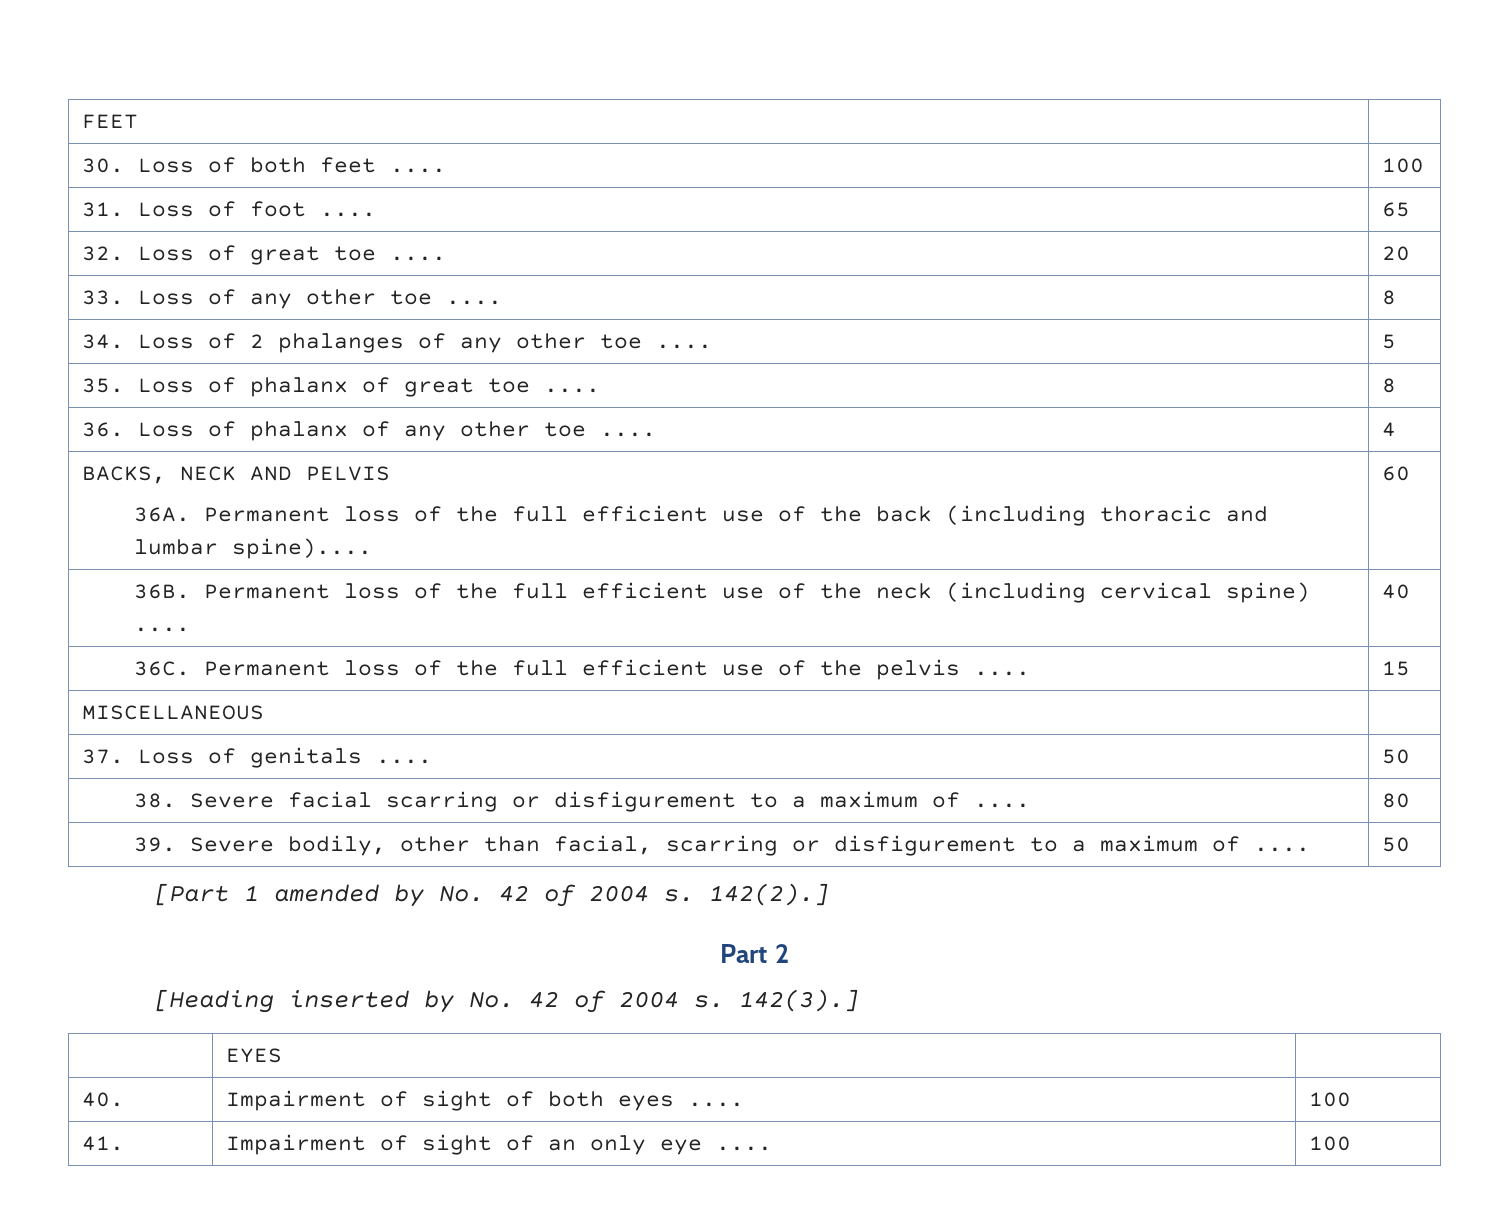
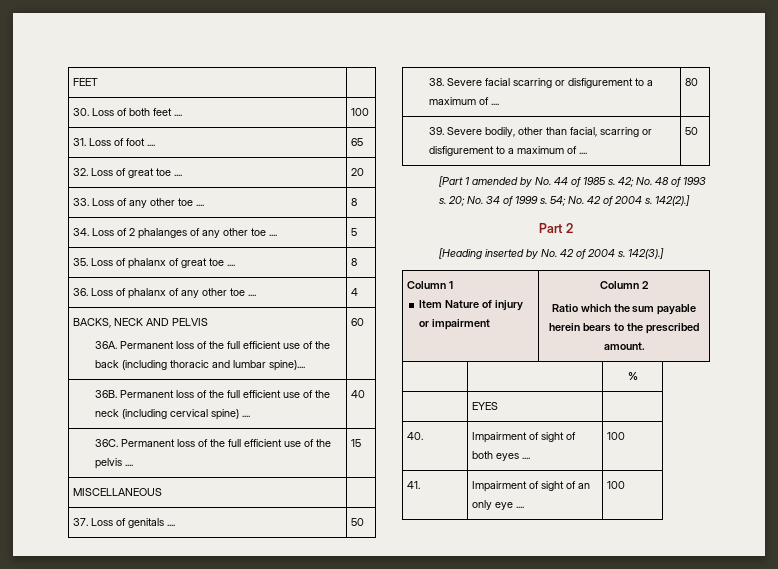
- [Part 1 amended by No. 42 of 2004 s.
+ [Part 1 amended by No. 44 of 1985 s. 42; No. 48 of 1993 s. 20; No. 34 of 1999 s. 54; No. 42 of 2004 s.
+ Column 1
+ Item Nature of injury or impairment | Column 2
+ Ratio which the sum payable herein bears to the prescribed amount.
+ | | %

